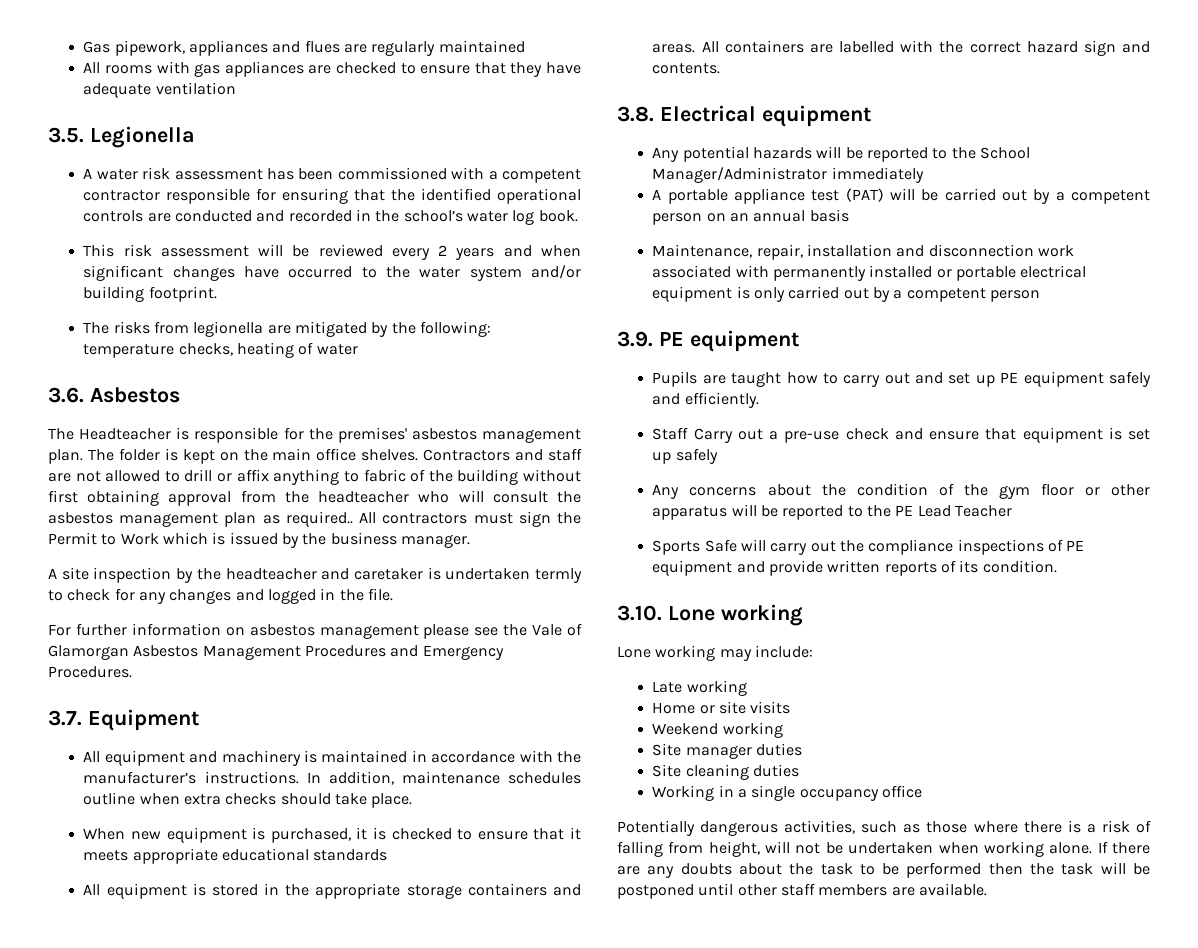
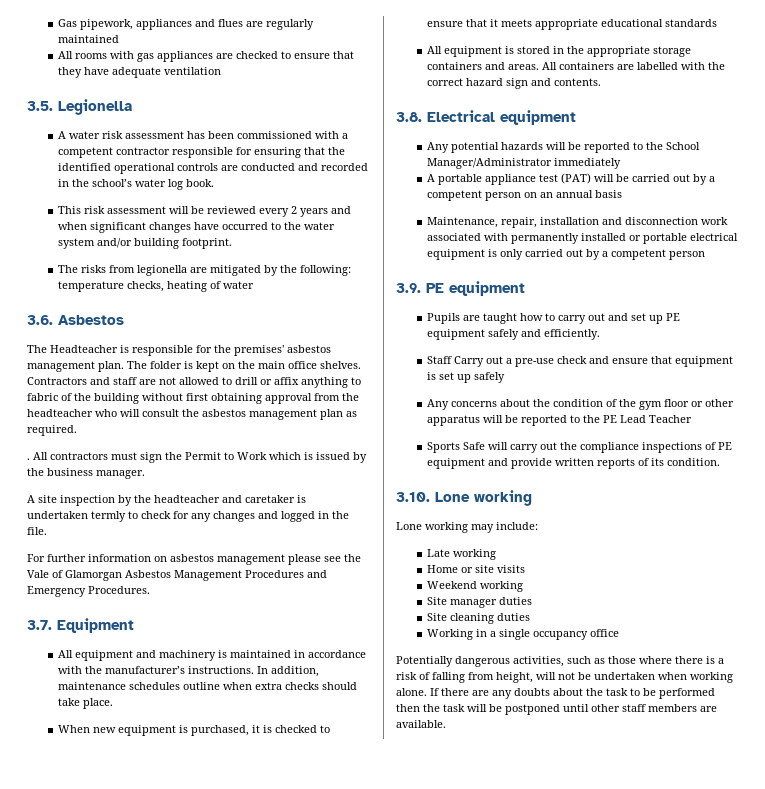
- Contractors and staff are not allowed to drill or affix anything to fabric of the building without first obtaining approval from the headteacher who will consult the asbestos management plan as required..
+ Contractors and staff are not allowed to drill or affix anything to fabric of the building without first obtaining approval from the headteacher who will consult the asbestos management plan as required.
+ .

